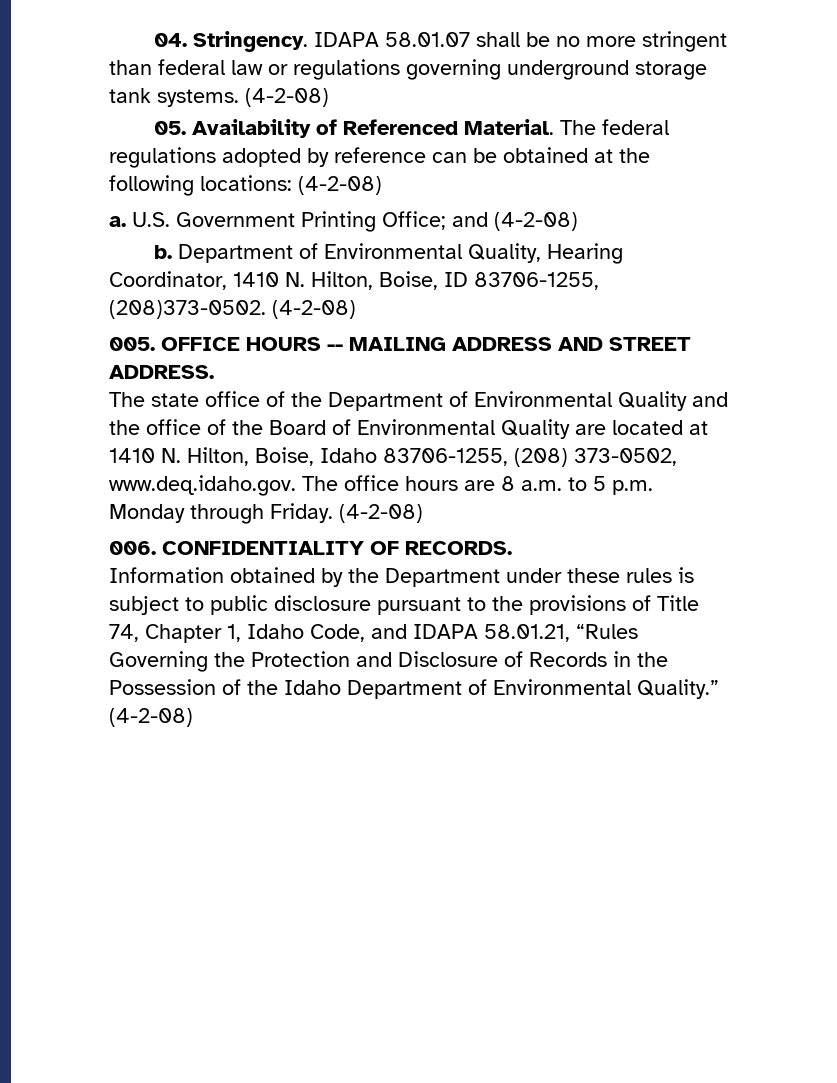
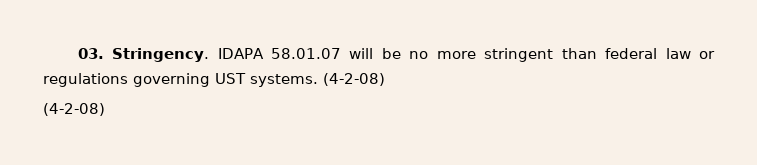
- 04. Stringency.
+ 03. Stringency.
- IDAPA 58.01.07 shall be no more stringent than federal law or regulations governing underground storage tank systems.
+ IDAPA 58.01.07 will be no more stringent than federal law or regulations governing UST systems.
- 05. Availability of Referenced Material. The federal regulations adopted by reference can be obtained at the following locations: (4-2-08)
- a. U.S. Government Printing Office; and (4-2-08)
- b. Department of Environmental Quality, Hearing Coordinator, 1410 N. Hilton, Boise, ID 83706-1255, (208)373-0502. (4-2-08)
- 005. OFFICE HOURS -- MAILING ADDRESS AND STREET ADDRESS.
- The state office of the Department of Environmental Quality and the office of the Board of Environmental Quality are located at 1410 N. Hilton, Boise, Idaho 83706-1255, (208) 373-0502, www.deq.idaho.gov. The office hours are 8 a.m. to 5 p.m. Monday through Friday. (4-2-08)
- 006. CONFIDENTIALITY OF RECORDS.
- Information obtained by the Department under these rules is subject to public disclosure pursuant to the provisions of Title 74, Chapter 1, Idaho Code, and IDAPA 58.01.21, “Rules Governing the Protection and Disclosure of Records in the Possession of the Idaho Department of Environmental Quality.”

